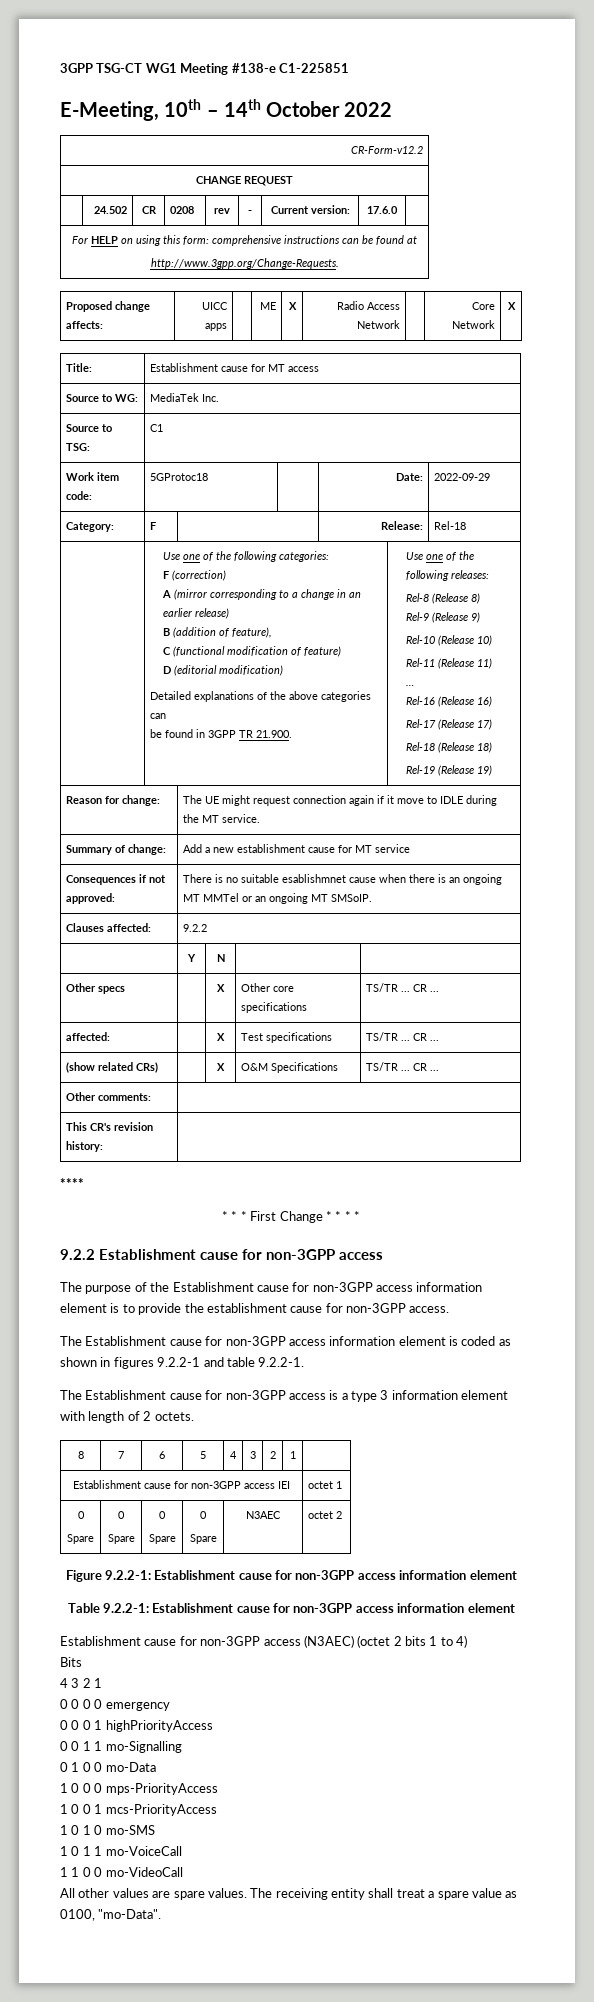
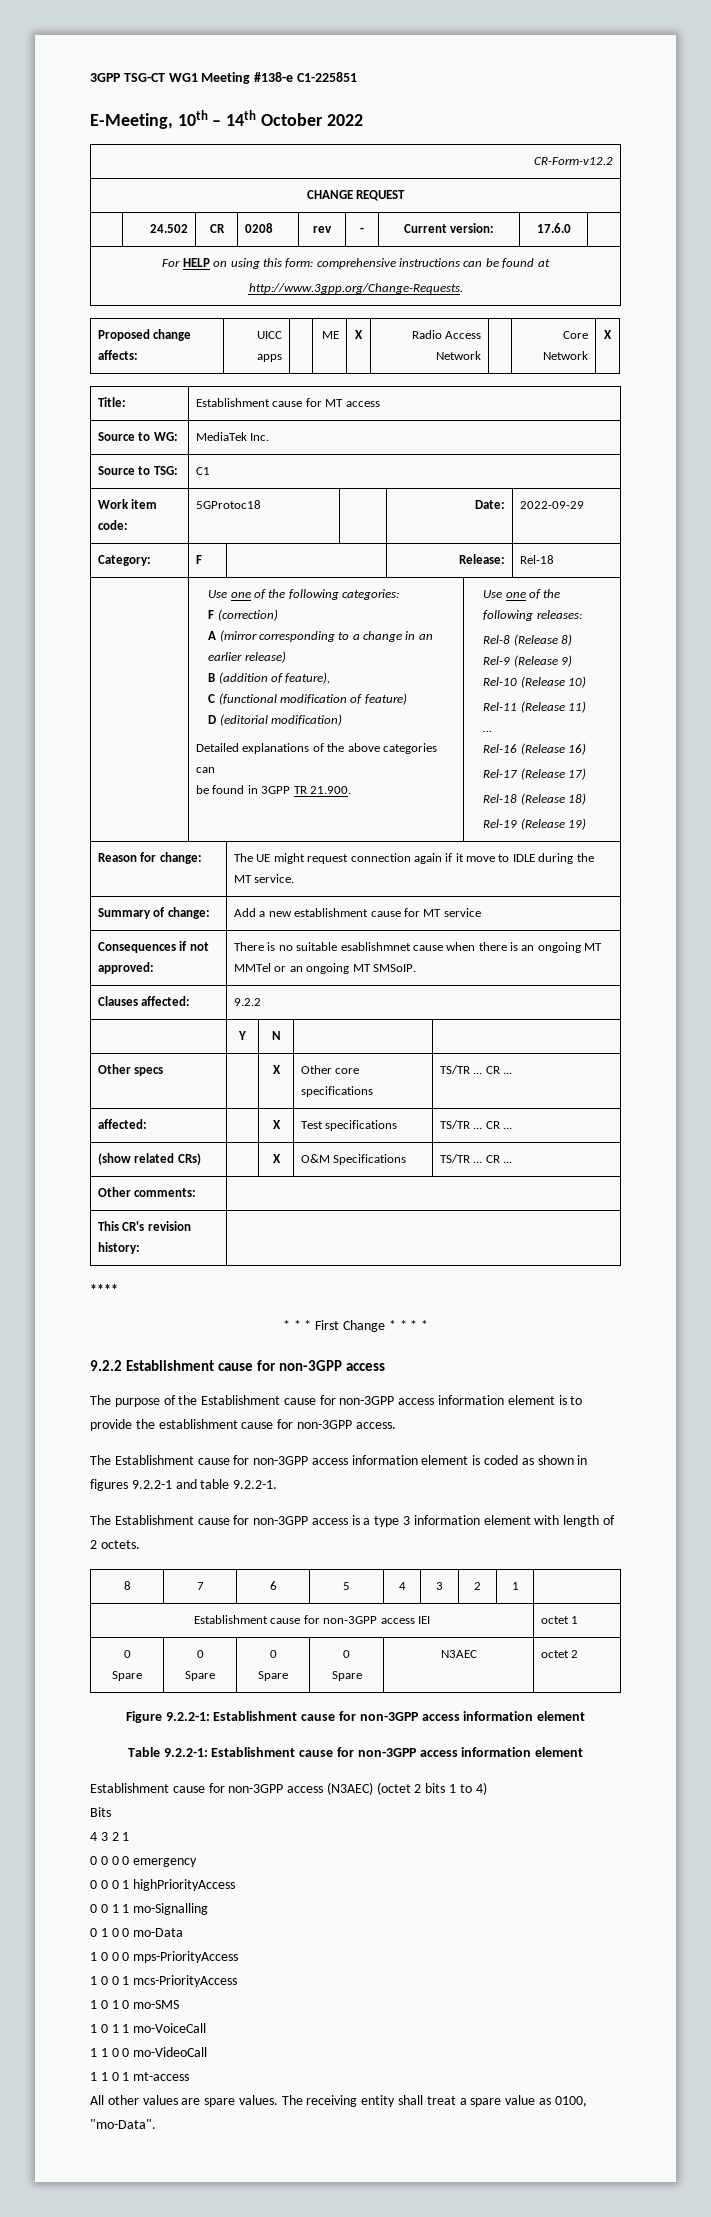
+ 1 1 0 1 mt-access

